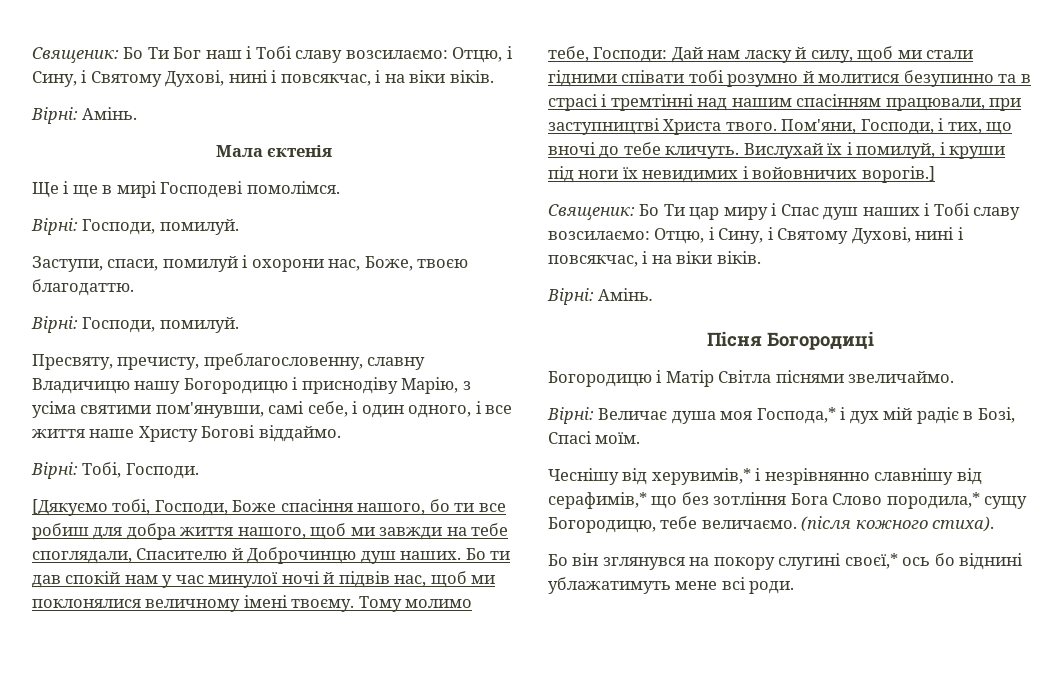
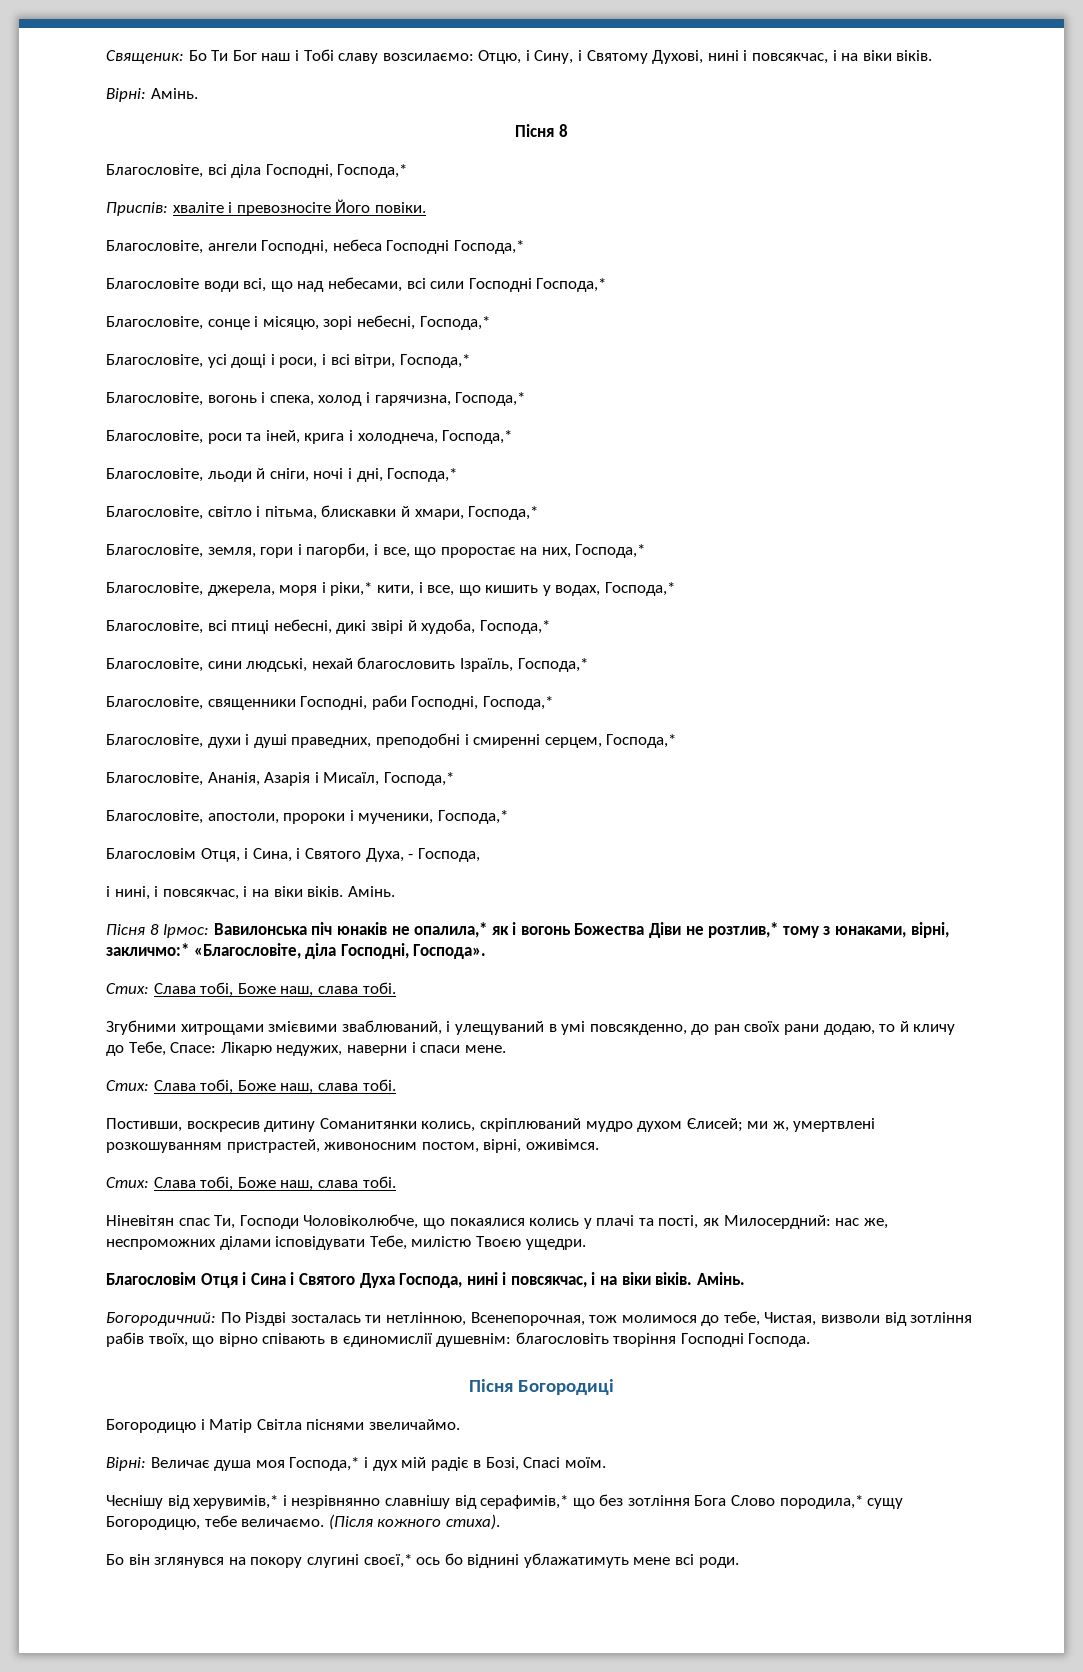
  Священик: Бо Ти Бог наш і Тобі славу возсилаємо: Отцю, і Сину, і Святому Духові, нині і повсякчас, і на віки віків.
  Вірні: Амінь.
- Мала єктенія
- Ще і ще в мирі Господеві помолімся.
- Вірні: Господи, помилуй.
- Заступи, спаси, помилуй і охорони нас, Боже, твоєю благодаттю.
- Вірні: Господи, помилуй.
- Пресвяту, пречисту, преблагословенну, славну Владичицю нашу Богородицю і приснодіву Марію, з усіма святими пом'янувши, самі себе, і один одного, і все життя наше Христу Богові віддаймо.
- Вірні: Тобі, Господи.
- [Дякуємо тобі, Господи, Боже спасіння нашого, бо ти все робиш для добра життя нашого, щоб ми завжди на тебе споглядали, Спасителю й Доброчинцю душ наших. Бо ти дав спокій нам у час минулої ночі й підвів нас, щоб ми поклонялися величному імені твоєму. Тому молимо тебе, Господи: Дай нам ласку й силу, щоб ми стали гідними співати тобі розумно й молитися безупинно та в страсі і тремтінні над нашим спасінням працювали, при заступництві Христа твого. Пом'яни, Господи, і тих, що вночі до тебе кличуть. Вислухай їх і помилуй, і круши під ноги їх невидимих і войовничих ворогів.]
- Священик: Бо Ти цар миру і Спас душ наших і Тобі славу возсилаємо: Отцю, і Сину, і Святому Духові, нині і повсякчас, і на віки віків.
- Вірні: Амінь.
+ Пісня 8
+ Благословіте, всі діла Господні, Господа,*
+ Приспів: хваліте і превозносіте Його повіки.
+ Благословіте, ангели Господні, небеса Господні Господа,*
+ Благословіте води всі, що над небесами, всі сили Господні Господа,*
+ Благословіте, сонце і місяцю, зорі небесні, Господа,*
+ Благословіте, усі дощі і роси, і всі вітри, Господа,*
+ Благословіте, вогонь і спека, холод і гарячизна, Господа,*
+ Благословіте, роси та іней, крига і холоднеча, Господа,*
+ Благословіте, льоди й сніги, ночі і дні, Господа,*
+ Благословіте, світло і пітьма, блискавки й хмари, Господа,*
+ Благословіте, земля, гори і пагорби, і все, що проростає на них, Господа,*
+ Благословіте, джерела, моря і ріки,* кити, і все, що кишить у водах, Господа,*
+ Благословіте, всі птиці небесні, дикі звірі й худоба, Господа,*
+ Благословіте, сини людські, нехай благословить Ізраїль, Господа,*
+ Благословіте, священники Господні, раби Господні, Господа,*
+ Благословіте, духи і душі праведних, преподобні і смиренні серцем, Господа,*
+ Благословіте, Ананія, Азарія і Мисаїл, Господа,*
+ Благословіте, апостоли, пророки і мученики, Господа,*
+ Благословім Отця, і Сина, і Святого Духа, - Господа,
+ і нині, і повсякчас, і на віки віків. Амінь.
+ Пісня 8 Ірмос: Вавилонська піч юнаків не опалила,* як і вогонь Божества Діви не розтлив,* тому з юнаками, вірні, закличмо:* «Благословіте, діла Господні, Господа».
+ Стих: Слава тобі, Боже наш, слава тобі.
+ Згубними хитрощами змієвими зваблюваний, і улещуваний в умі повсякденно, до ран своїх рани додаю, то й кличу до Тебе, Спасе: Лікарю недужих, наверни і спаси мене.
+ Стих: Слава тобі, Боже наш, слава тобі.
+ Постивши, воскресив дитину Соманитянки колись, скріплюваний мудро духом Єлисей; ми ж, умертвлені розкошуванням пристрастей, живоносним постом, вірні, оживімся.
+ Стих: Слава тобі, Боже наш, слава тобі.
+ Ніневітян спас Ти, Господи Чоловіколюбче, що покаялися колись у плачі та пості, як Милосердний: нас же, неспроможних ділами ісповідувати Тебе, милістю Твоєю ущедри.
+ Благословім Отця і Сина і Святого Духа Господа, нині і повсякчас, і на віки віків. Амінь.
+ Богородичний: По Різдві зосталась ти нетлінною, Всенепорочная, тож молимося до тебе, Чистая, визволи від зотління рабів твоїх, що вірно співають в єдиномислії душевнім: благословіть творіння Господні Господа.
- (після кожного стиха).
+ (Після кожного стиха).

